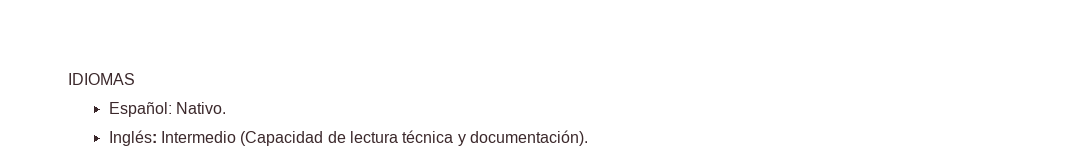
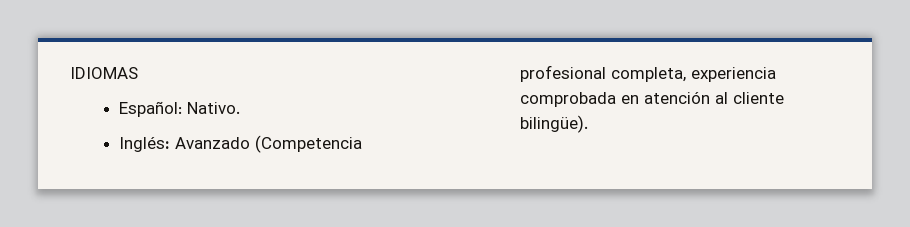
- Inglés: Intermedio (Capacidad de lectura técnica y documentación).
+ Inglés: Avanzado (Competencia profesional completa, experiencia comprobada en atención al cliente bilingüe).

